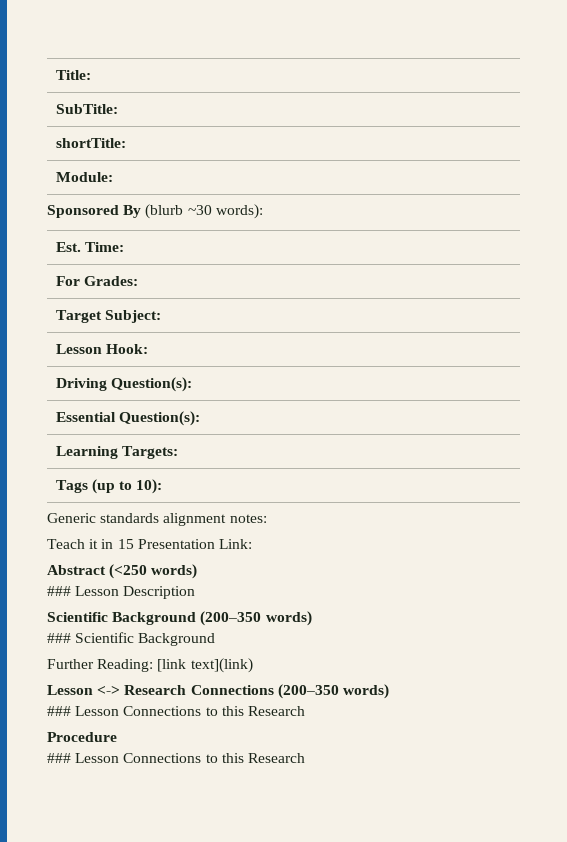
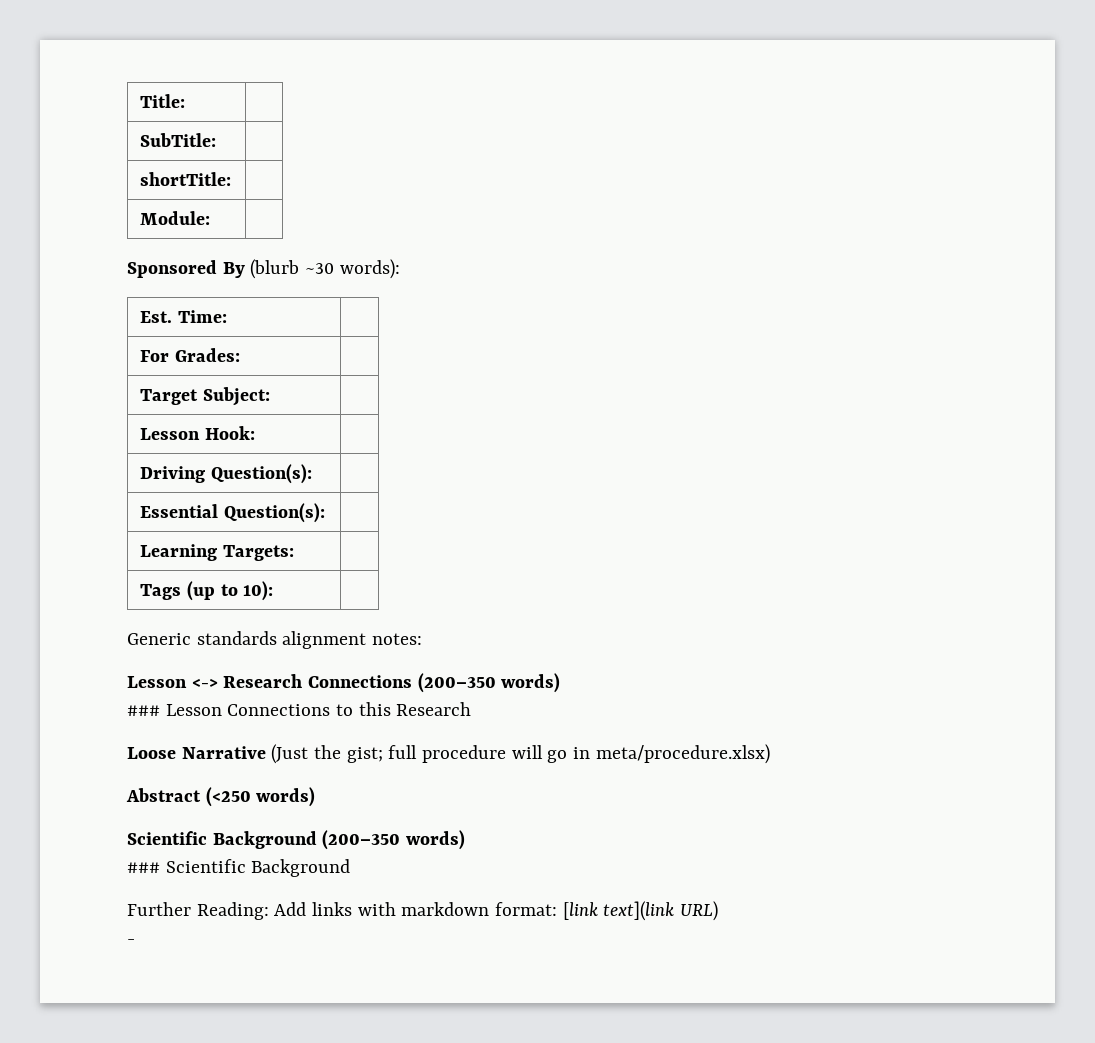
- Teach it in 15 Presentation Link:
- Abstract (<250 words)
- ### Lesson Description
- Scientific Background (200–350 words)
- ### Scientific Background
- Further Reading: [link text](link)
- Procedure
- ### Lesson Connections to this Research
+ Loose Narrative (Just the gist; full procedure will go in meta/procedure.xlsx)
+ Abstract (<250 words)
+ Scientific Background (200–350 words)
+ ### Scientific Background
+ Further Reading: Add links with markdown format: [link text](link URL)
+ -

